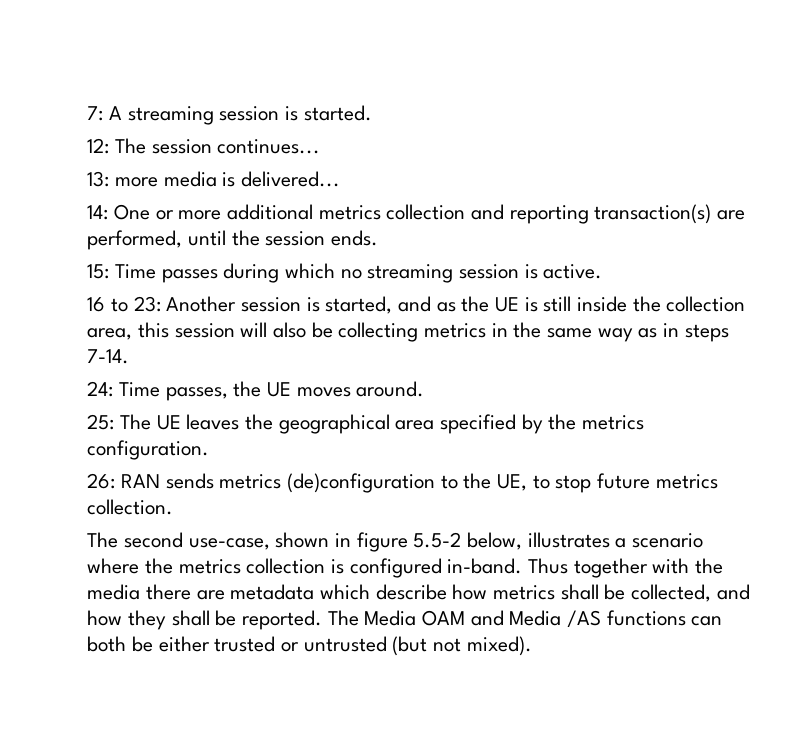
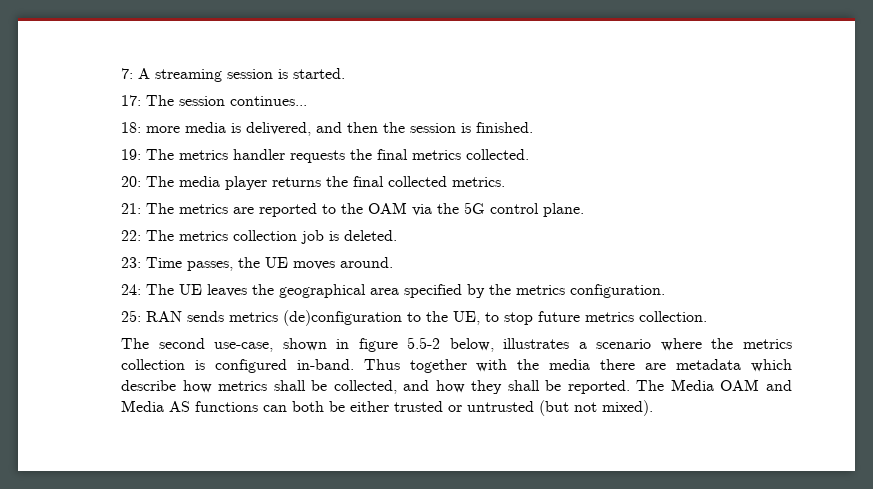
- 12: The session continues...
+ 17: The session continues...
- 13: more media is delivered...
- 14: One or more additional metrics collection and reporting transaction(s) are performed, until the session ends.
- 15: Time passes during which no streaming session is active.
- 16 to 23: Another session is started, and as the UE is still inside the collection area, this session will also be collecting metrics in the same way as in steps 7-14.
- 24: Time passes, the UE moves around.
+ 18: more media is delivered, and then the session is finished.
+ 19: The metrics handler requests the final metrics collected.
+ 20: The media player returns the final collected metrics.
+ 21: The metrics are reported to the OAM via the 5G control plane.
+ 22: The metrics collection job is deleted.
+ 23: Time passes, the UE moves around.
- 25: The UE leaves the geographical area specified by the metrics configuration.
+ 24: The UE leaves the geographical area specified by the metrics configuration.
- 26: RAN sends metrics (de)configuration to the UE, to stop future metrics collection.
+ 25: RAN sends metrics (de)configuration to the UE, to stop future metrics collection.
- The Media OAM and Media /AS functions can both be either trusted or untrusted (but not mixed).
+ The Media OAM and Media AS functions can both be either trusted or untrusted (but not mixed).

